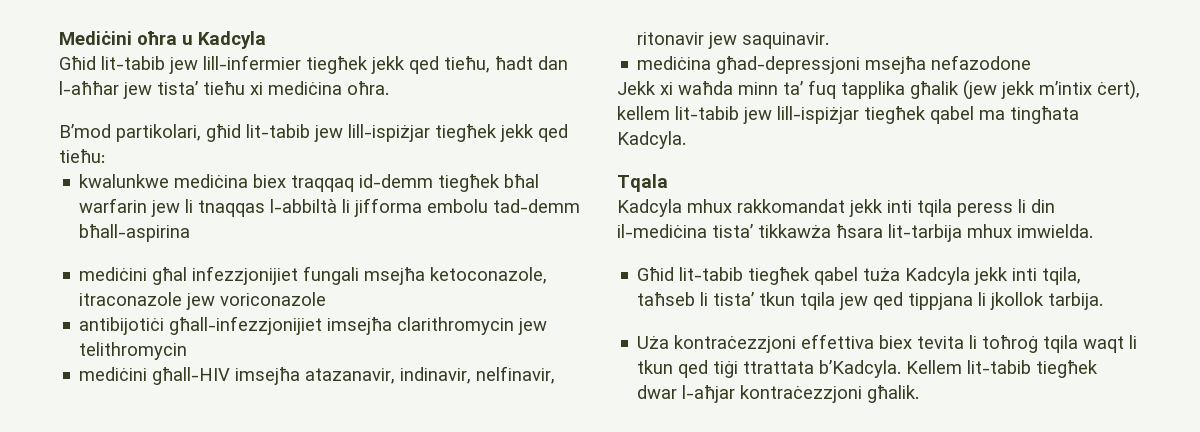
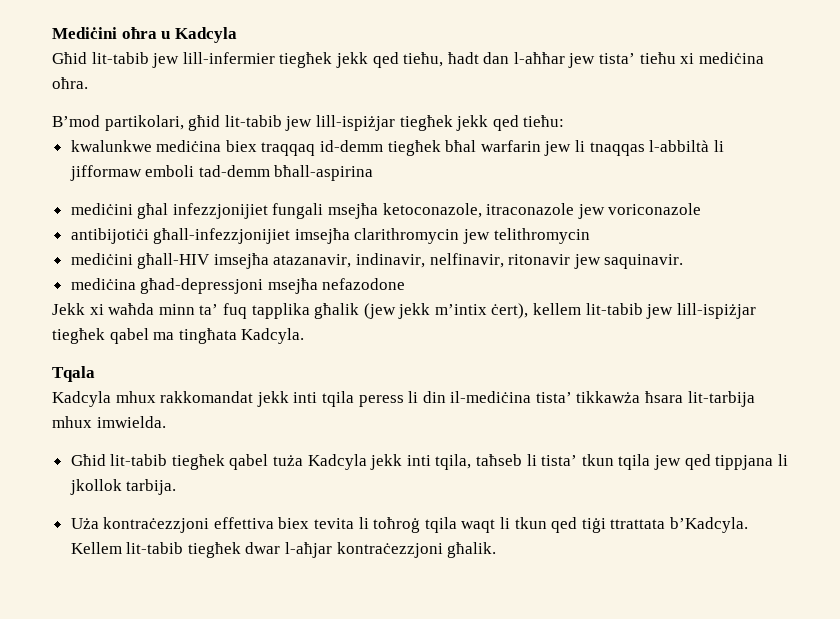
- kwalunkwe mediċina biex traqqaq id-demm tiegħek bħal warfarin jew li tnaqqas l-abbiltà li jifforma embolu tad-demm bħall-aspirina
+ kwalunkwe mediċina biex traqqaq id-demm tiegħek bħal warfarin jew li tnaqqas l-abbiltà li jifformaw emboli tad-demm bħall-aspirina

